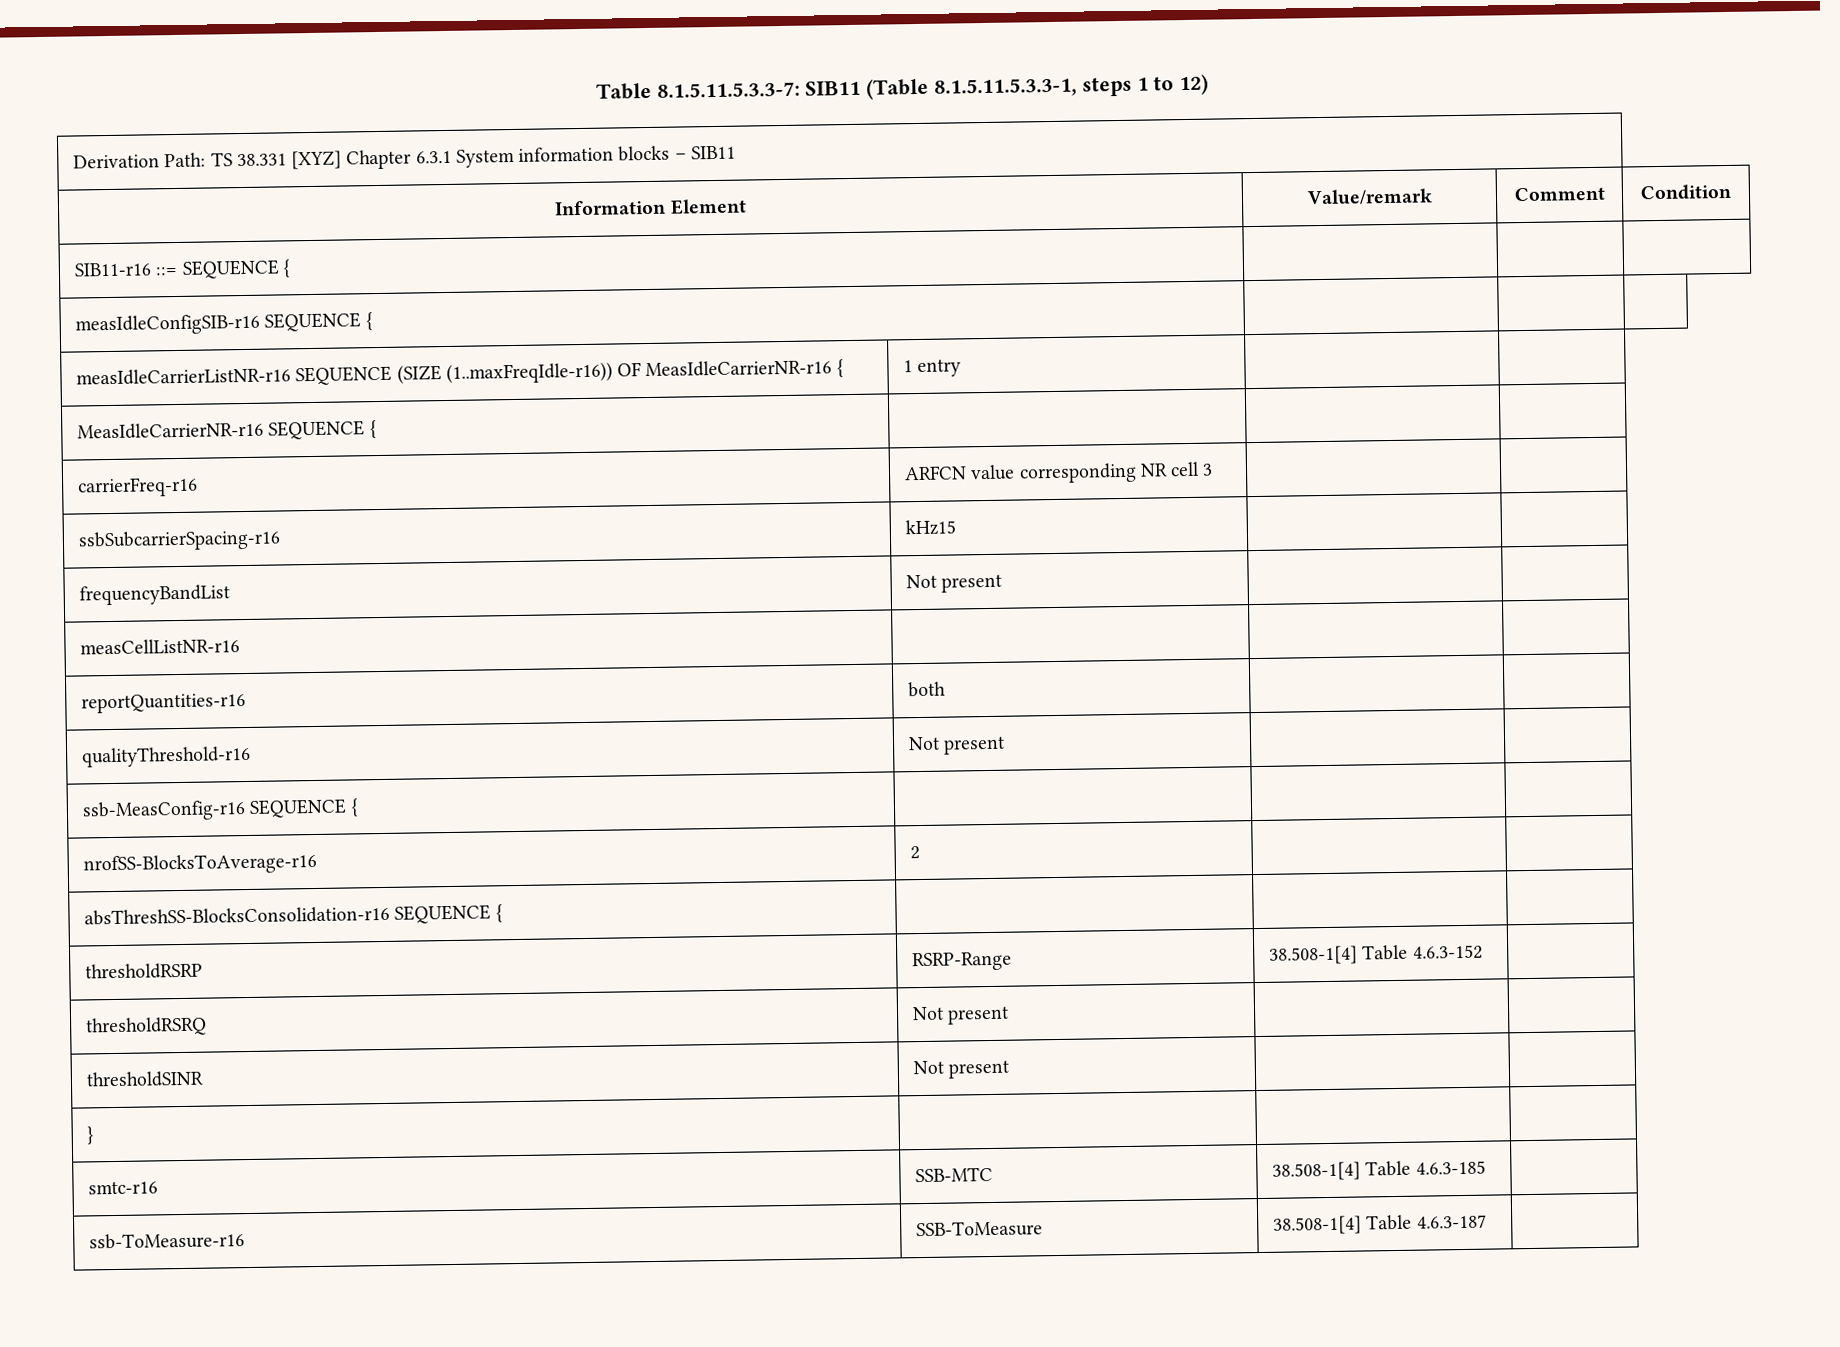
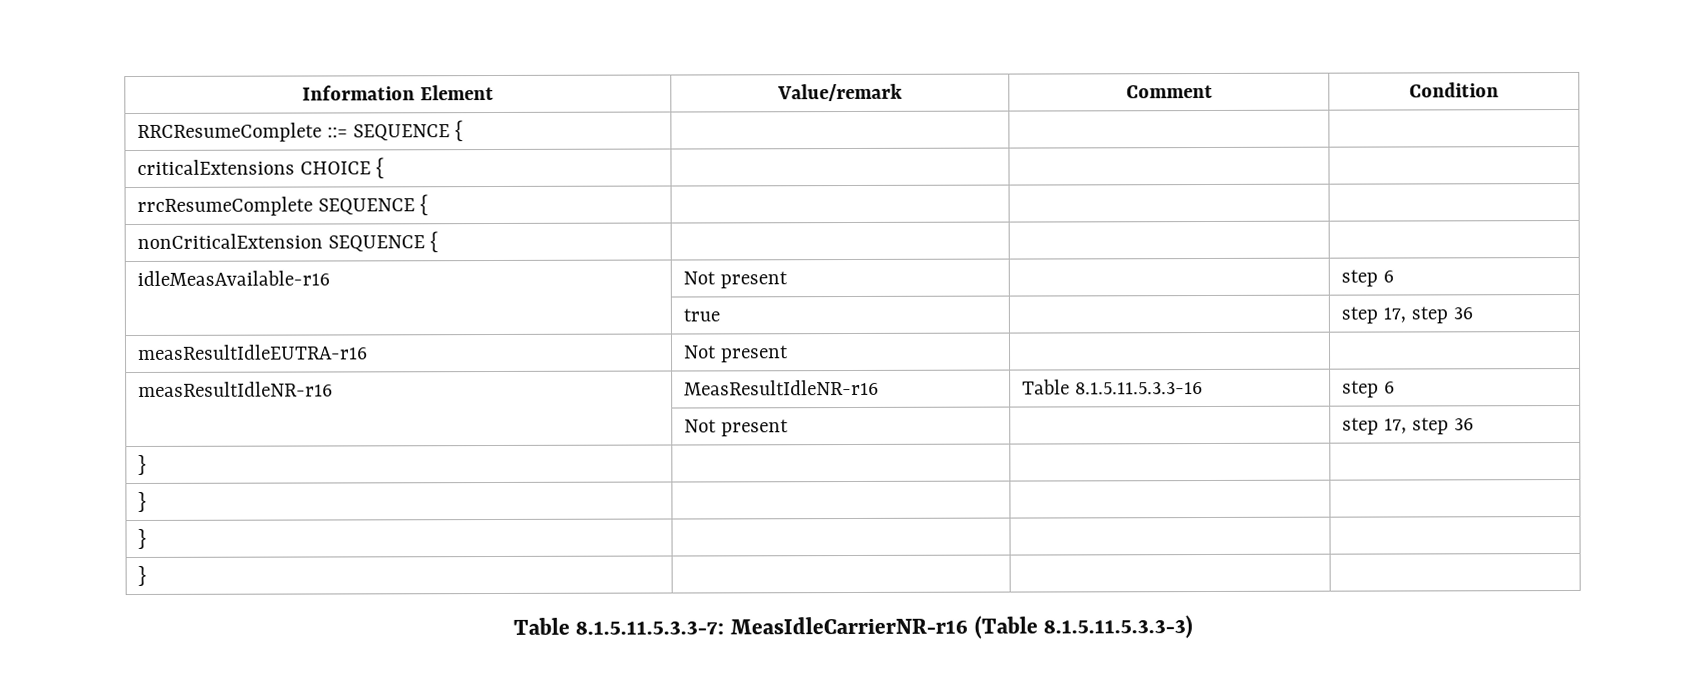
- Table 8.1.5.11.5.3.3-7: SIB11 (Table 8.1.5.11.5.3.3-1, steps 1 to 12)
- Derivation Path: TS 38.331 [XYZ] Chapter 6.3.1 System information blocks – SIB11
- SIB11-r16 ::= SEQUENCE { | | |
+ RRCResumeComplete ::= SEQUENCE { | | |
- measIdleConfigSIB-r16 SEQUENCE { | | |
- measIdleCarrierListNR-r16 SEQUENCE (SIZE (1..maxFreqIdle-r16)) OF MeasIdleCarrierNR-r16 { | 1 entry | |
- MeasIdleCarrierNR-r16 SEQUENCE { | | |
- carrierFreq-r16 | ARFCN value corresponding NR cell 3 | |
- ssbSubcarrierSpacing-r16 | kHz15 | |
- frequencyBandList | Not present | |
- measCellListNR-r16 | | |
- reportQuantities-r16 | both | |
- qualityThreshold-r16 | Not present | |
- ssb-MeasConfig-r16 SEQUENCE { | | |
- nrofSS-BlocksToAverage-r16 | 2 | |
- absThreshSS-BlocksConsolidation-r16 SEQUENCE { | | |
- thresholdRSRP | RSRP-Range | 38.508-1[4] Table 4.6.3-152 |
- thresholdRSRQ | Not present | |
- thresholdSINR | Not present | |
+ criticalExtensions CHOICE { | | |
+ rrcResumeComplete SEQUENCE { | | |
+ nonCriticalExtension SEQUENCE { | | |
+ idleMeasAvailable-r16 | Not present | | step 6
+ | true | | step 17, step 36
+ measResultIdleEUTRA-r16 | Not present | |
+ measResultIdleNR-r16 | MeasResultIdleNR-r16 | Table 8.1.5.11.5.3.3-16 | step 6
+ | Not present | | step 17, step 36
  } | | |
- smtc-r16 | SSB-MTC | 38.508-1[4] Table 4.6.3-185 |
- ssb-ToMeasure-r16 | SSB-ToMeasure | 38.508-1[4] Table 4.6.3-187 |
+ } | | |
+ } | | |
+ } | | |
+ Table 8.1.5.11.5.3.3-7: MeasIdleCarrierNR-r16 (Table 8.1.5.11.5.3.3-3)

